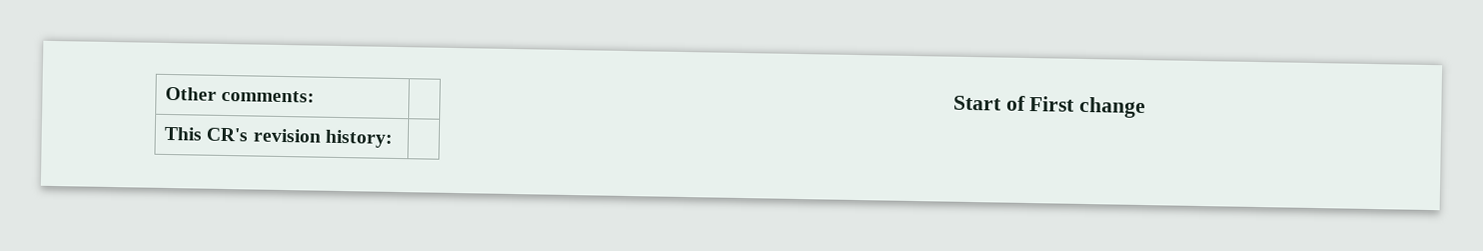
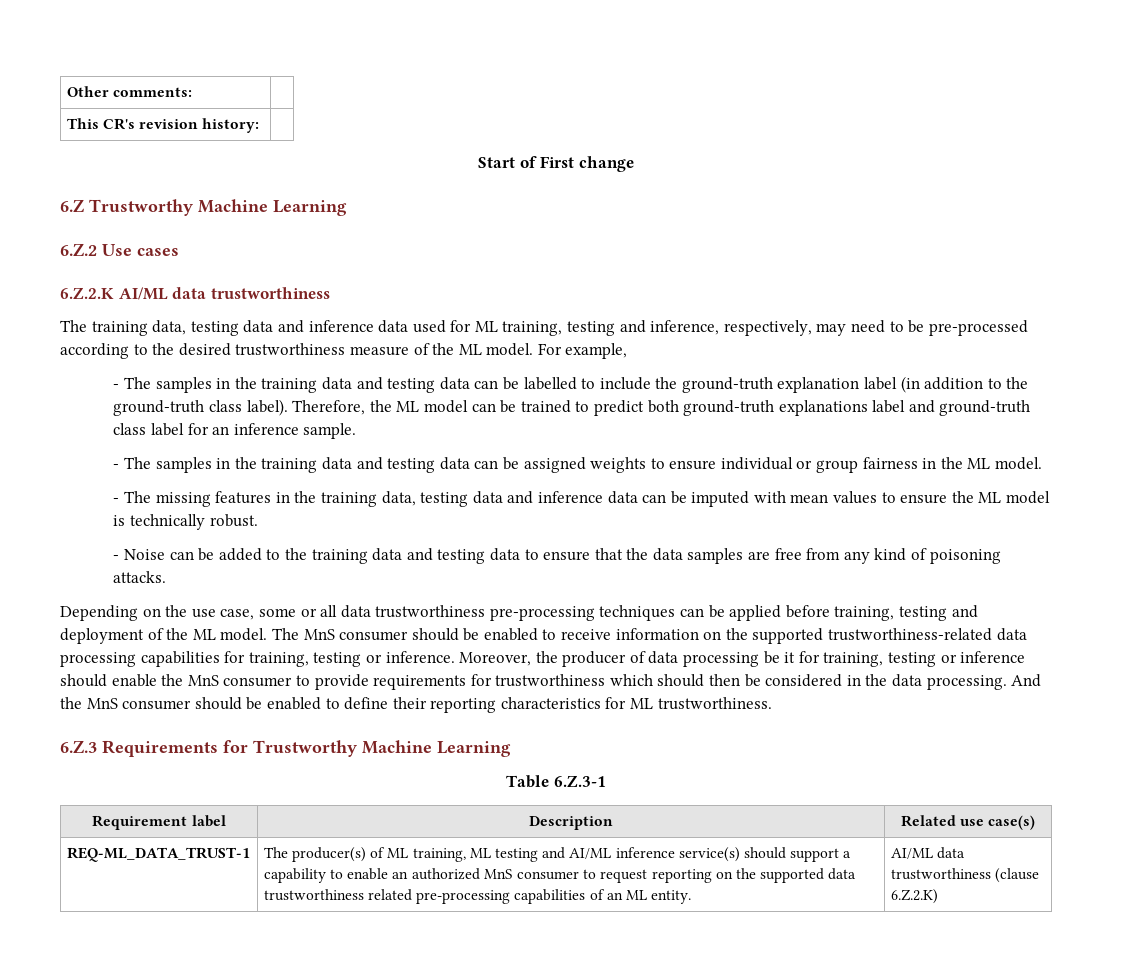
+ 6.Z Trustworthy Machine Learning
+ 6.Z.2 Use cases
+ 6.Z.2.K AI/ML data trustworthiness
+ The training data, testing data and inference data used for ML training, testing and inference, respectively, may need to be pre-processed according to the desired trustworthiness measure of the ML model. For example,
+ - The samples in the training data and testing data can be labelled to include the ground-truth explanation label (in addition to the ground-truth class label). Therefore, the ML model can be trained to predict both ground-truth explanations label and ground-truth class label for an inference sample.
+ - The samples in the training data and testing data can be assigned weights to ensure individual or group fairness in the ML model.
+ - The missing features in the training data, testing data and inference data can be imputed with mean values to ensure the ML model is technically robust.
+ - Noise can be added to the training data and testing data to ensure that the data samples are free from any kind of poisoning attacks.
+ Depending on the use case, some or all data trustworthiness pre-processing techniques can be applied before training, testing and deployment of the ML model. The MnS consumer should be enabled to receive information on the supported trustworthiness-related data processing capabilities for training, testing or inference. Moreover, the producer of data processing be it for training, testing or inference should enable the MnS consumer to provide requirements for trustworthiness which should then be considered in the data processing. And the MnS consumer should be enabled to define their reporting characteristics for ML trustworthiness.
+ 6.Z.3 Requirements for Trustworthy Machine Learning
+ Table 6.Z.3-1
+ Requirement label | Description | Related use case(s)
+ REQ-ML_DATA_TRUST-1 | The producer(s) of ML training, ML testing and AI/ML inference service(s) should support a capability to enable an authorized MnS consumer to request reporting on the supported data trustworthiness related pre-processing capabilities of an ML entity. | AI/ML data trustworthiness (clause 6.Z.2.K)

